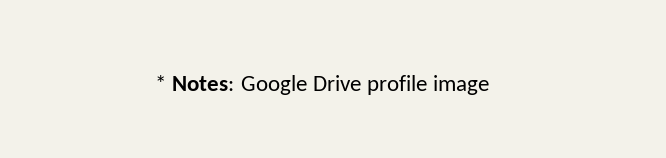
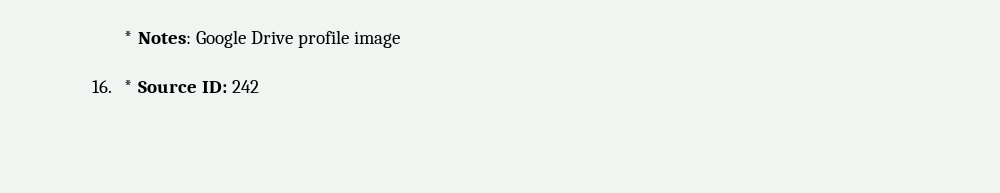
+ 16. * Source ID: 242

